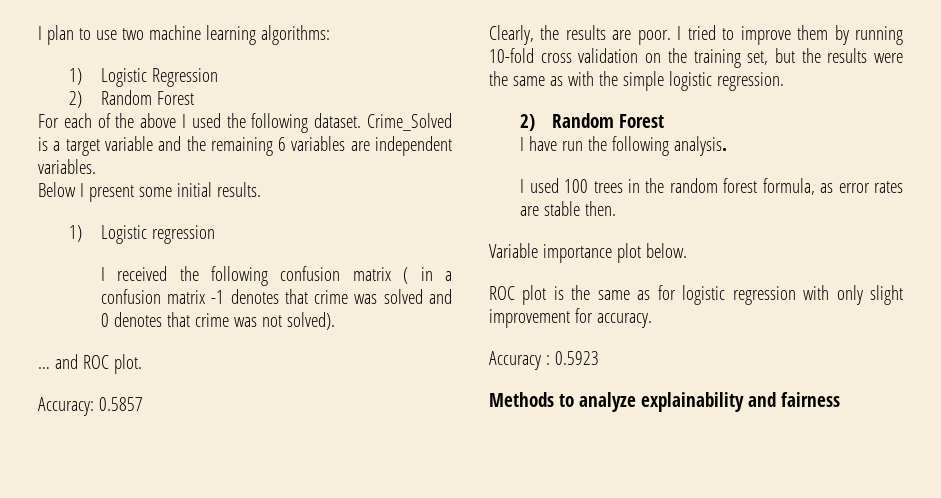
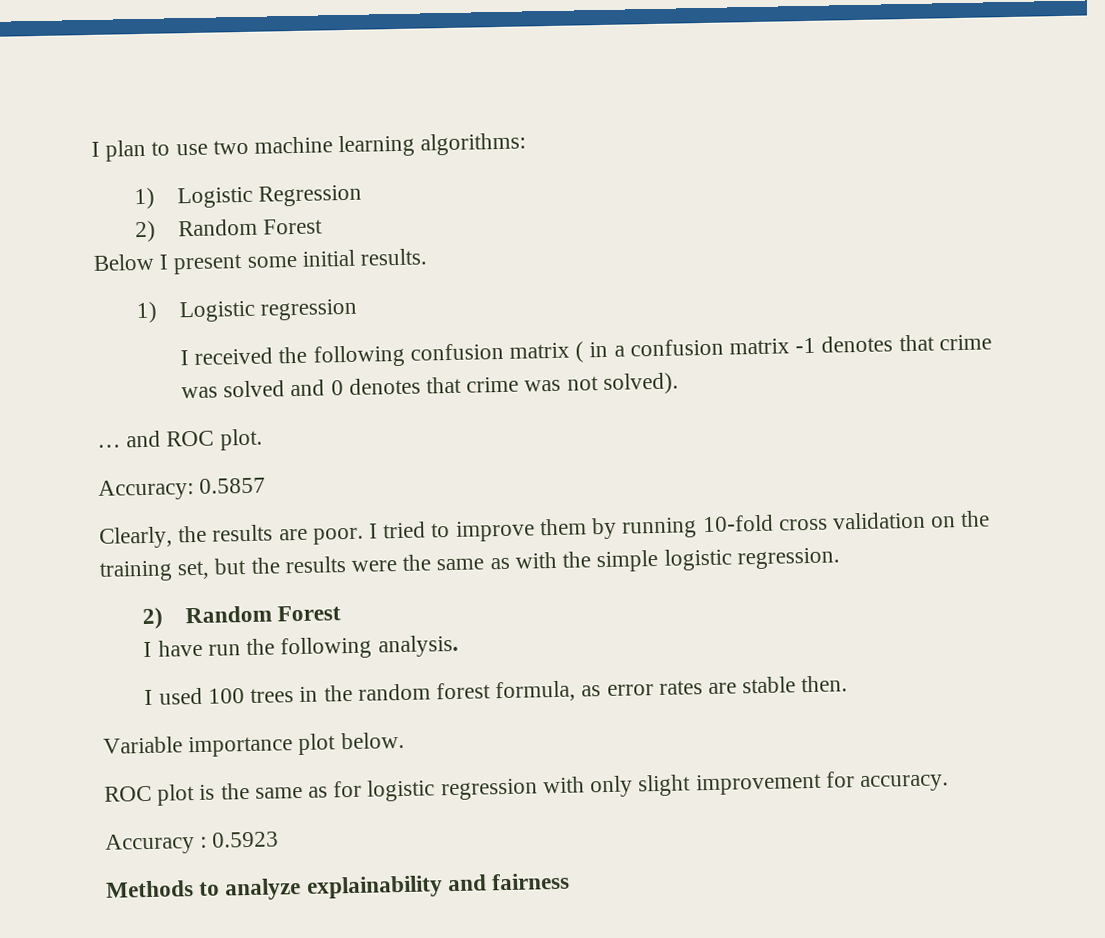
- For each of the above I used the following dataset. Crime_Solved is a target variable and the remaining 6 variables are independent variables.

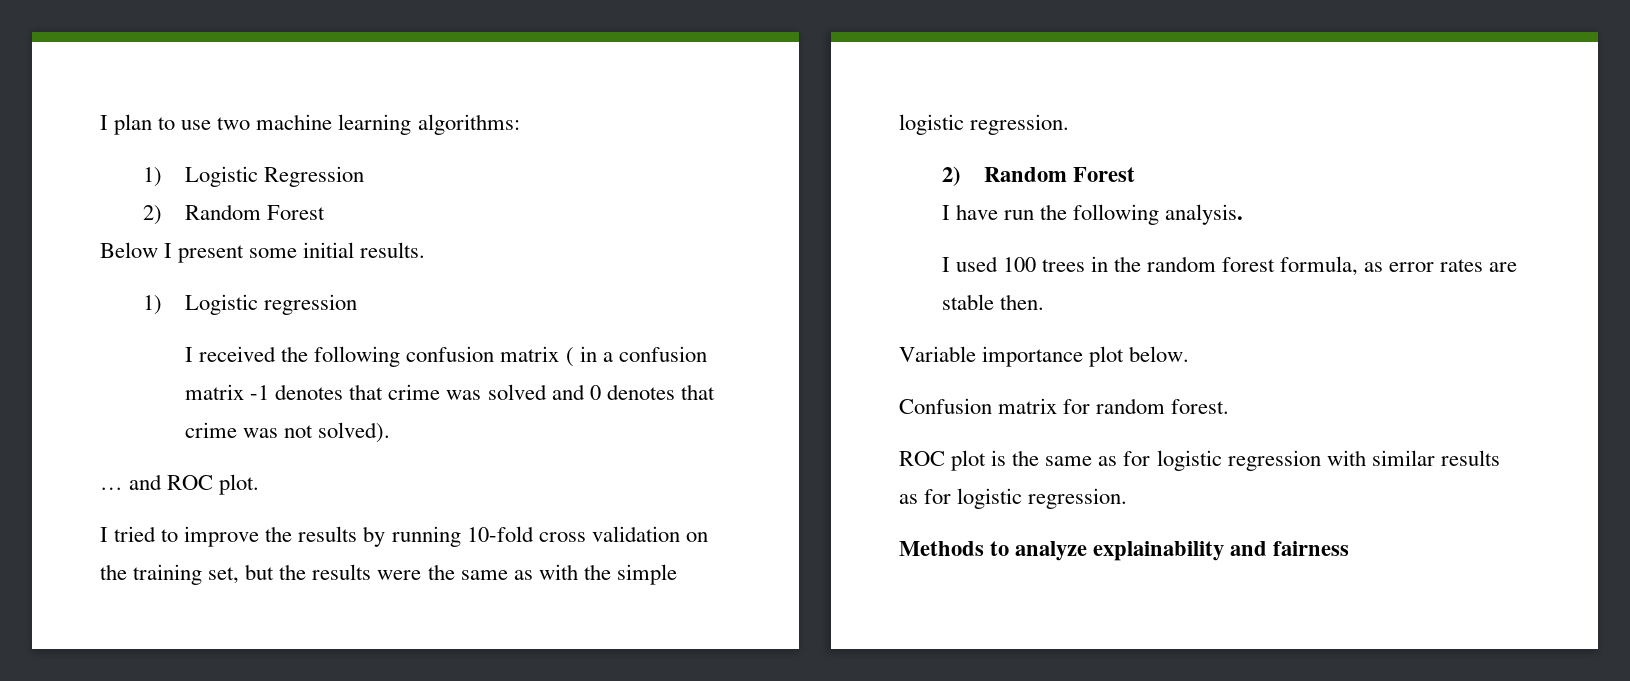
- Accuracy: 0.5857
- Clearly, the results are poor. I tried to improve them by running 10-fold cross validation on the training set, but the results were the same as with the simple logistic regression.
+ I tried to improve the results by running 10-fold cross validation on the training set, but the results were the same as with the simple logistic regression.
+ Confusion matrix for random forest.
- ROC plot is the same as for logistic regression with only slight improvement for accuracy.
- Accuracy : 0.5923
+ ROC plot is the same as for logistic regression with similar results as for logistic regression.

